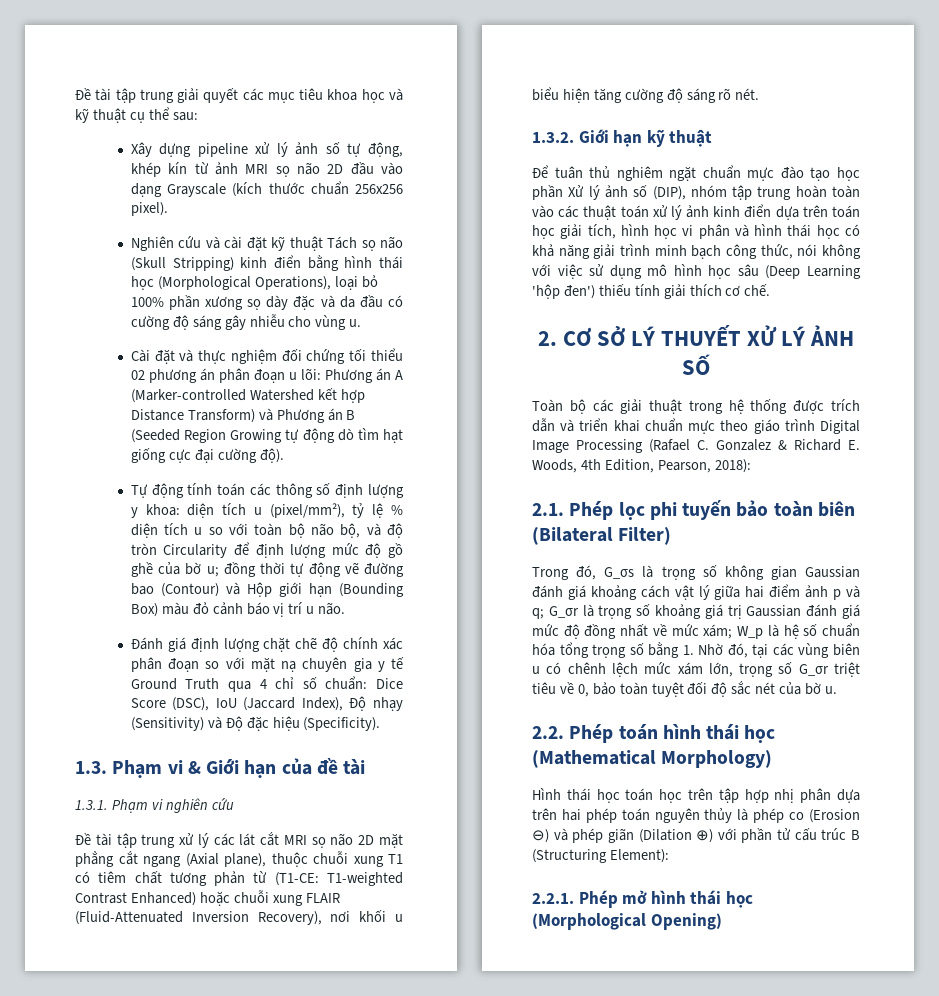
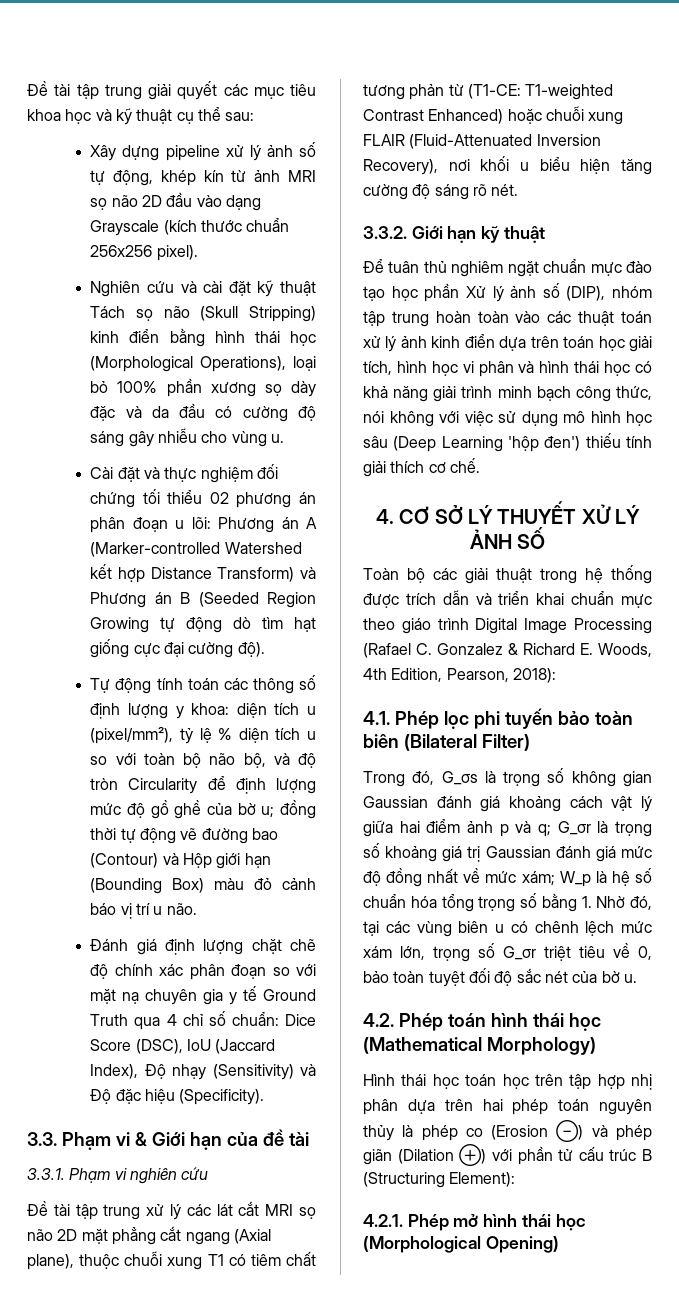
- 1.3. Phạm vi & Giới hạn của đề tài
+ 3.3. Phạm vi & Giới hạn của đề tài
- 1.3.1. Phạm vi nghiên cứu
+ 3.3.1. Phạm vi nghiên cứu
- 1.3.2. Giới hạn kỹ thuật
+ 3.3.2. Giới hạn kỹ thuật
- 2. CƠ SỞ LÝ THUYẾT XỬ LÝ ẢNH SỐ
+ 4. CƠ SỞ LÝ THUYẾT XỬ LÝ ẢNH SỐ
- 2.1. Phép lọc phi tuyến bảo toàn biên (Bilateral Filter)
+ 4.1. Phép lọc phi tuyến bảo toàn biên (Bilateral Filter)
- 2.2. Phép toán hình thái học (Mathematical Morphology)
+ 4.2. Phép toán hình thái học (Mathematical Morphology)
- 2.2.1. Phép mở hình thái học (Morphological Opening)
+ 4.2.1. Phép mở hình thái học (Morphological Opening)

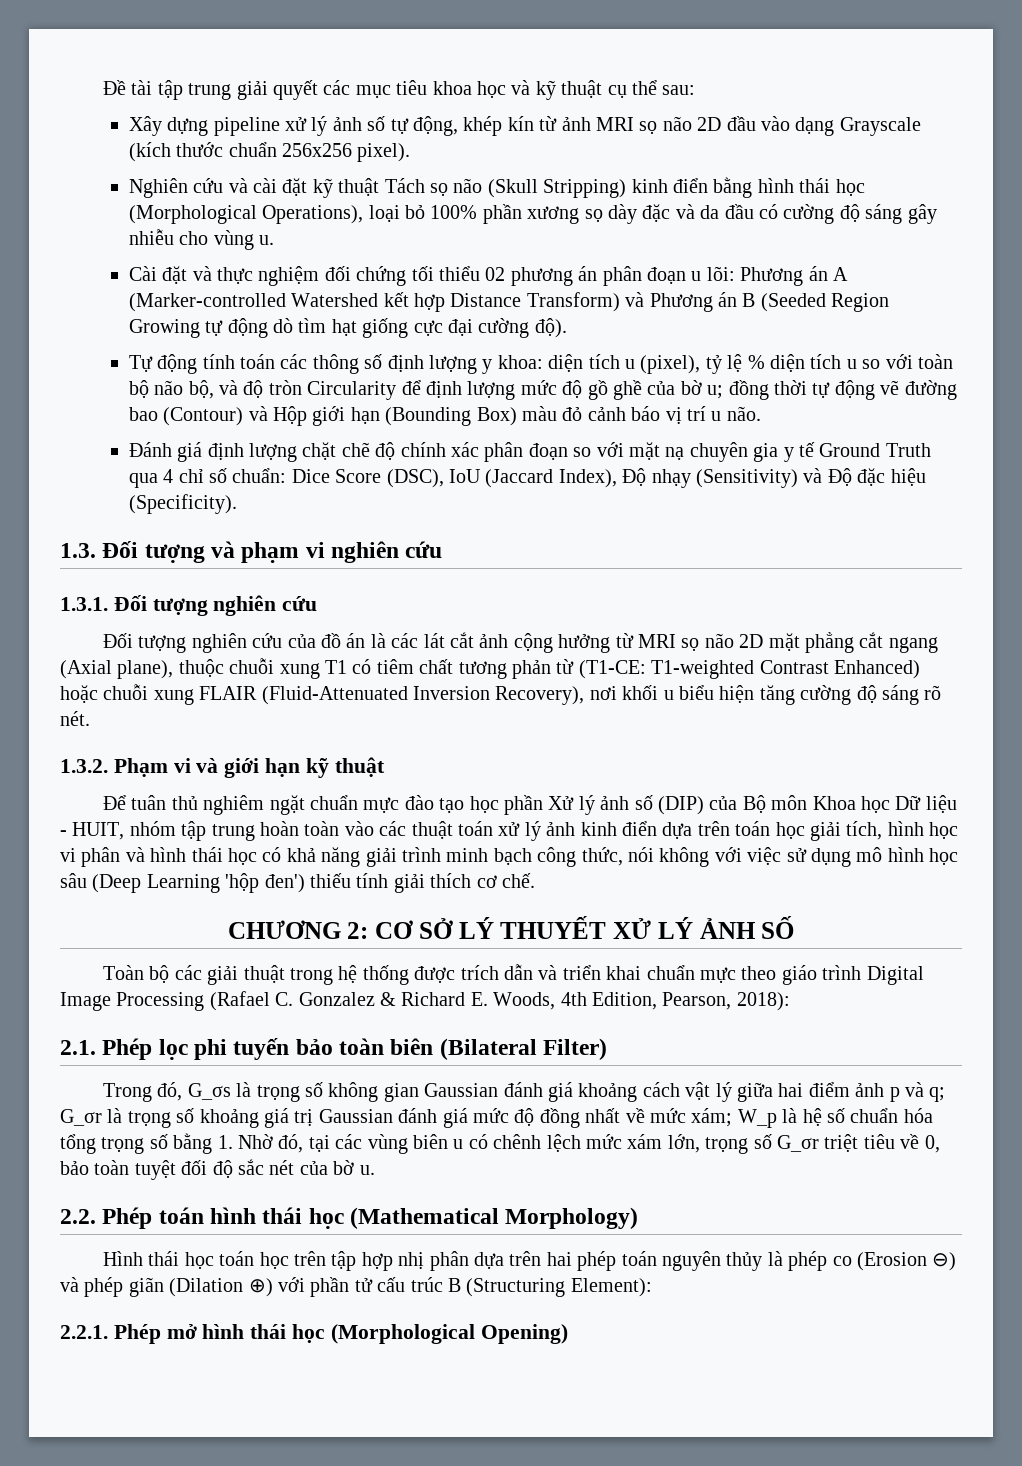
- diện tích u (pixel/mm²), tỷ lệ % diện tích u so với toàn bộ não bộ, và độ tròn Circularity để định lượng mức độ gồ ghề của bờ u;
+ diện tích u (pixel), tỷ lệ % diện tích u so với toàn bộ não bộ, và độ tròn Circularity để định lượng mức độ gồ ghề của bờ u;
- 3.3. Phạm vi & Giới hạn của đề tài
- 3.3.1. Phạm vi nghiên cứu
- Đề tài tập trung xử lý các lát cắt MRI sọ não 2D mặt phẳng cắt ngang (Axial plane), thuộc chuỗi xung T1 có tiêm chất tương phản từ (T1-CE: T1-weighted Contrast Enhanced) hoặc chuỗi xung FLAIR (Fluid-Attenuated Inversion Recovery), nơi khối u biểu hiện tăng cường độ sáng rõ nét.
+ 1.3. Đối tượng và phạm vi nghiên cứu
+ 1.3.1. Đối tượng nghiên cứu
+ Đối tượng nghiên cứu của đồ án là các lát cắt ảnh cộng hưởng từ MRI sọ não 2D mặt phẳng cắt ngang (Axial plane), thuộc chuỗi xung T1 có tiêm chất tương phản từ (T1-CE: T1-weighted Contrast Enhanced) hoặc chuỗi xung FLAIR (Fluid-Attenuated Inversion Recovery), nơi khối u biểu hiện tăng cường độ sáng rõ nét.
- 3.3.2. Giới hạn kỹ thuật
+ 1.3.2. Phạm vi và giới hạn kỹ thuật
- Để tuân thủ nghiêm ngặt chuẩn mực đào tạo học phần Xử lý ảnh số (DIP), nhóm tập trung hoàn toàn vào các thuật toán xử lý ảnh kinh điển dựa trên toán học giải tích, hình học vi phân và hình thái học có khả năng giải trình minh bạch công thức, nói không với việc sử dụng mô hình học sâu (Deep Learning 'hộp đen') thiếu tính giải thích cơ chế.
+ Để tuân thủ nghiêm ngặt chuẩn mực đào tạo học phần Xử lý ảnh số (DIP) của Bộ môn Khoa học Dữ liệu - HUIT, nhóm tập trung hoàn toàn vào các thuật toán xử lý ảnh kinh điển dựa trên toán học giải tích, hình học vi phân và hình thái học có khả năng giải trình minh bạch công thức, nói không với việc sử dụng mô hình học sâu (Deep Learning 'hộp đen') thiếu tính giải thích cơ chế.
- 4. CƠ SỞ LÝ THUYẾT XỬ LÝ ẢNH SỐ
+ CHƯƠNG 2: CƠ SỞ LÝ THUYẾT XỬ LÝ ẢNH SỐ
- 4.1. Phép lọc phi tuyến bảo toàn biên (Bilateral Filter)
+ 2.1. Phép lọc phi tuyến bảo toàn biên (Bilateral Filter)
- 4.2. Phép toán hình thái học (Mathematical Morphology)
+ 2.2. Phép toán hình thái học (Mathematical Morphology)
- 4.2.1. Phép mở hình thái học (Morphological Opening)
+ 2.2.1. Phép mở hình thái học (Morphological Opening)

